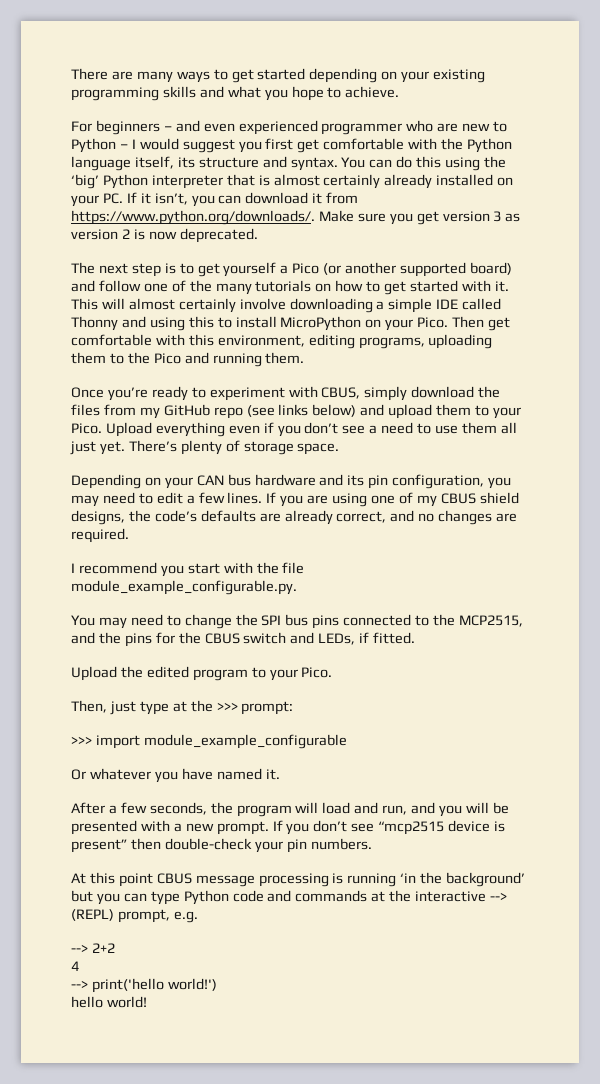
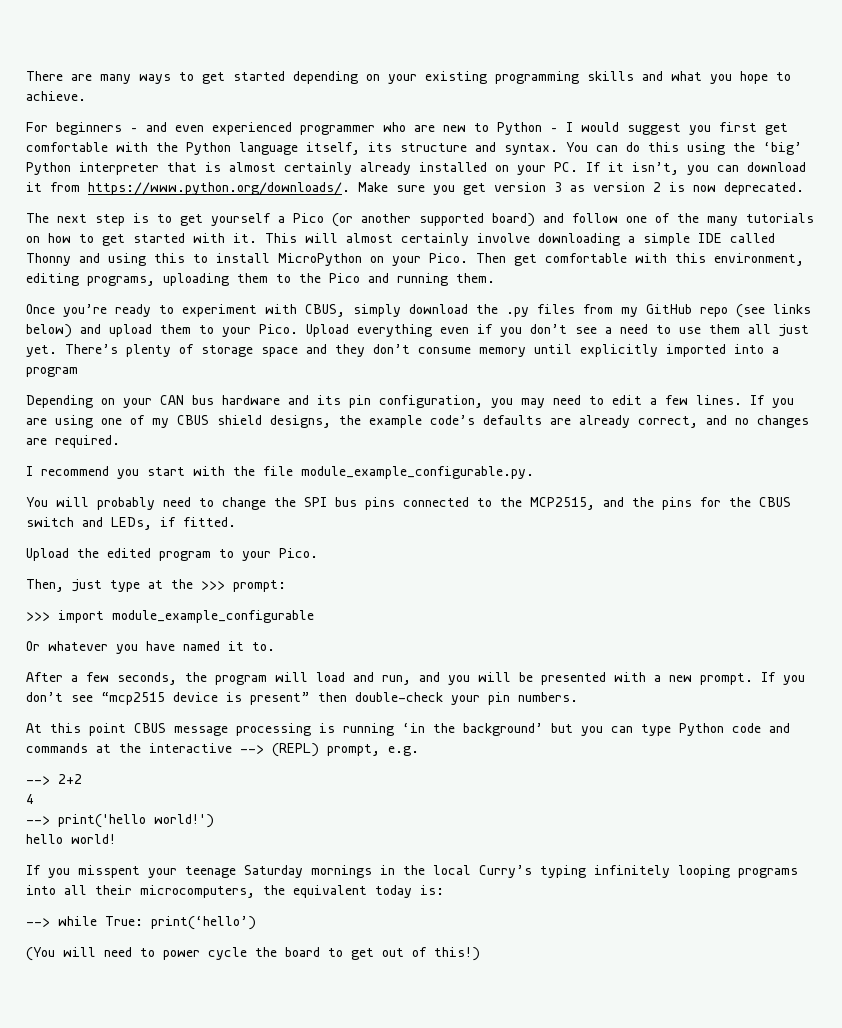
- Once you’re ready to experiment with CBUS, simply download the files from my GitHub repo (see links below) and upload them to your Pico.
+ Once you’re ready to experiment with CBUS, simply download the .py files from my GitHub repo (see links below) and upload them to your Pico.
- There’s plenty of storage space.
+ There’s plenty of storage space and they don’t consume memory until explicitly imported into a program
- If you are using one of my CBUS shield designs, the code’s defaults are already correct, and no changes are required.
+ If you are using one of my CBUS shield designs, the example code’s defaults are already correct, and no changes are required.
- You may need to change the SPI bus pins connected to the MCP2515, and the pins for the CBUS switch and LEDs, if fitted.
+ You will probably need to change the SPI bus pins connected to the MCP2515, and the pins for the CBUS switch and LEDs, if fitted.
- Or whatever you have named it.
+ Or whatever you have named it to.
+ If you misspent your teenage Saturday mornings in the local Curry’s typing infinitely looping programs into all their microcomputers, the equivalent today is:
+ --> while True: print(‘hello’)
+ (You will need to power cycle the board to get out of this!)

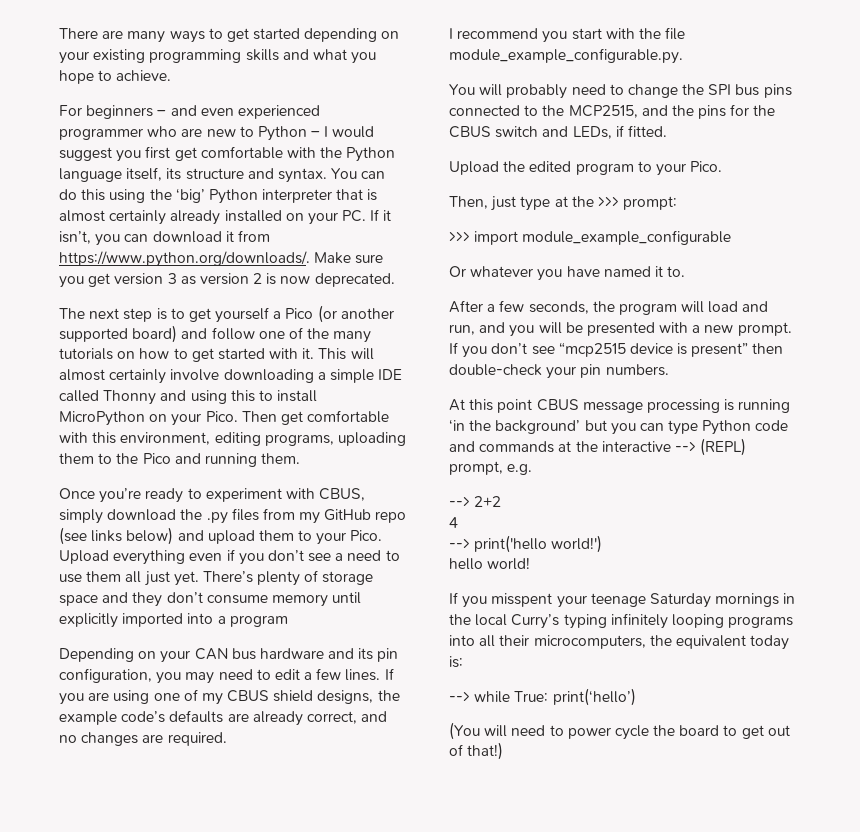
- (You will need to power cycle the board to get out of this!)
+ (You will need to power cycle the board to get out of that!)

